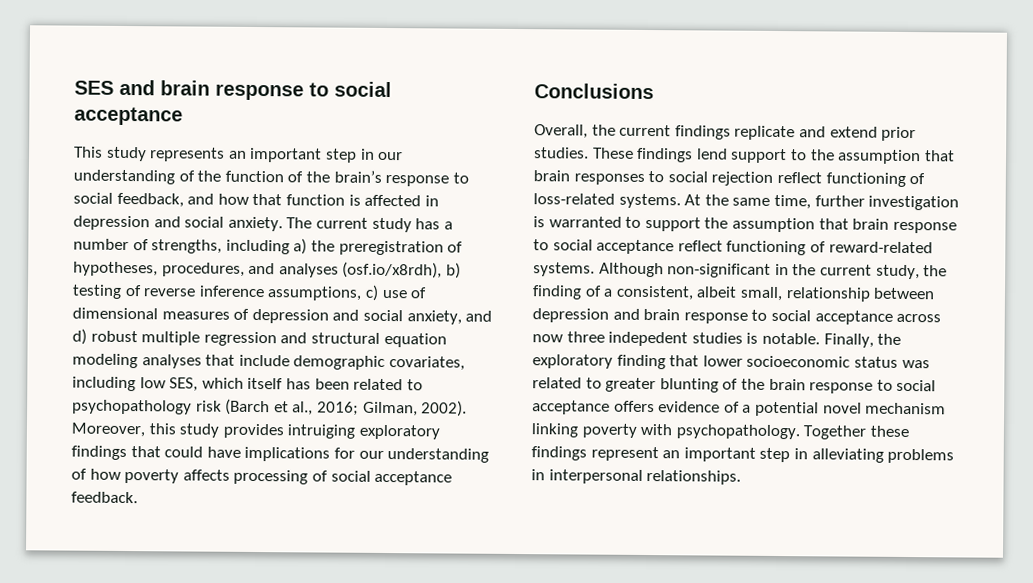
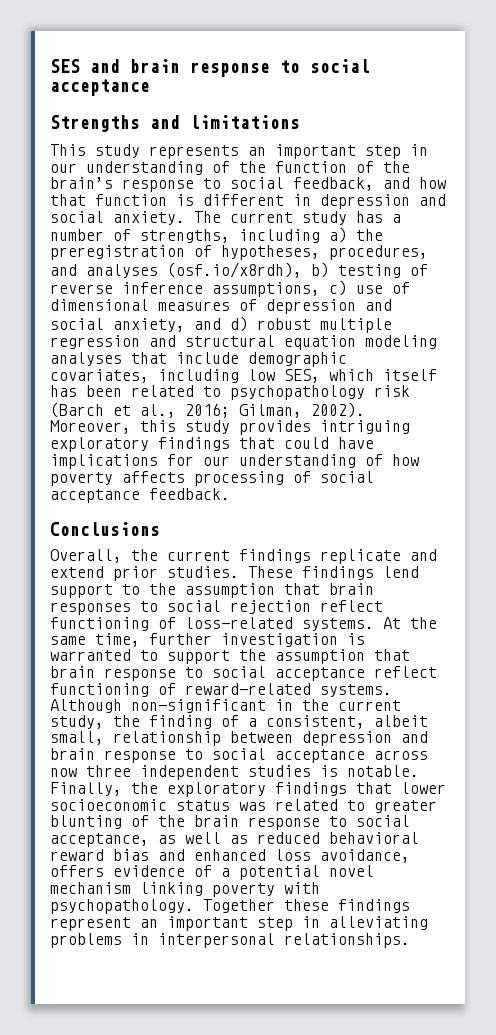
+ Strengths and limitations
- This study represents an important step in our understanding of the function of the brain’s response to social feedback, and how that function is affected in depression and social anxiety.
+ This study represents an important step in our understanding of the function of the brain’s response to social feedback, and how that function is different in depression and social anxiety.
- Moreover, this study provides intruiging exploratory findings that could have implications for our understanding of how poverty affects processing of social acceptance feedback.
+ Moreover, this study provides intriguing exploratory findings that could have implications for our understanding of how poverty affects processing of social acceptance feedback.
- Although non-significant in the current study, the finding of a consistent, albeit small, relationship between depression and brain response to social acceptance across now three indepedent studies is notable.
+ Although non-significant in the current study, the finding of a consistent, albeit small, relationship between depression and brain response to social acceptance across now three independent studies is notable.
- Finally, the exploratory finding that lower socioeconomic status was related to greater blunting of the brain response to social acceptance offers evidence of a potential novel mechanism linking poverty with psychopathology.
+ Finally, the exploratory findings that lower socioeconomic status was related to greater blunting of the brain response to social acceptance, as well as reduced behavioral reward bias and enhanced loss avoidance, offers evidence of a potential novel mechanism linking poverty with psychopathology.

